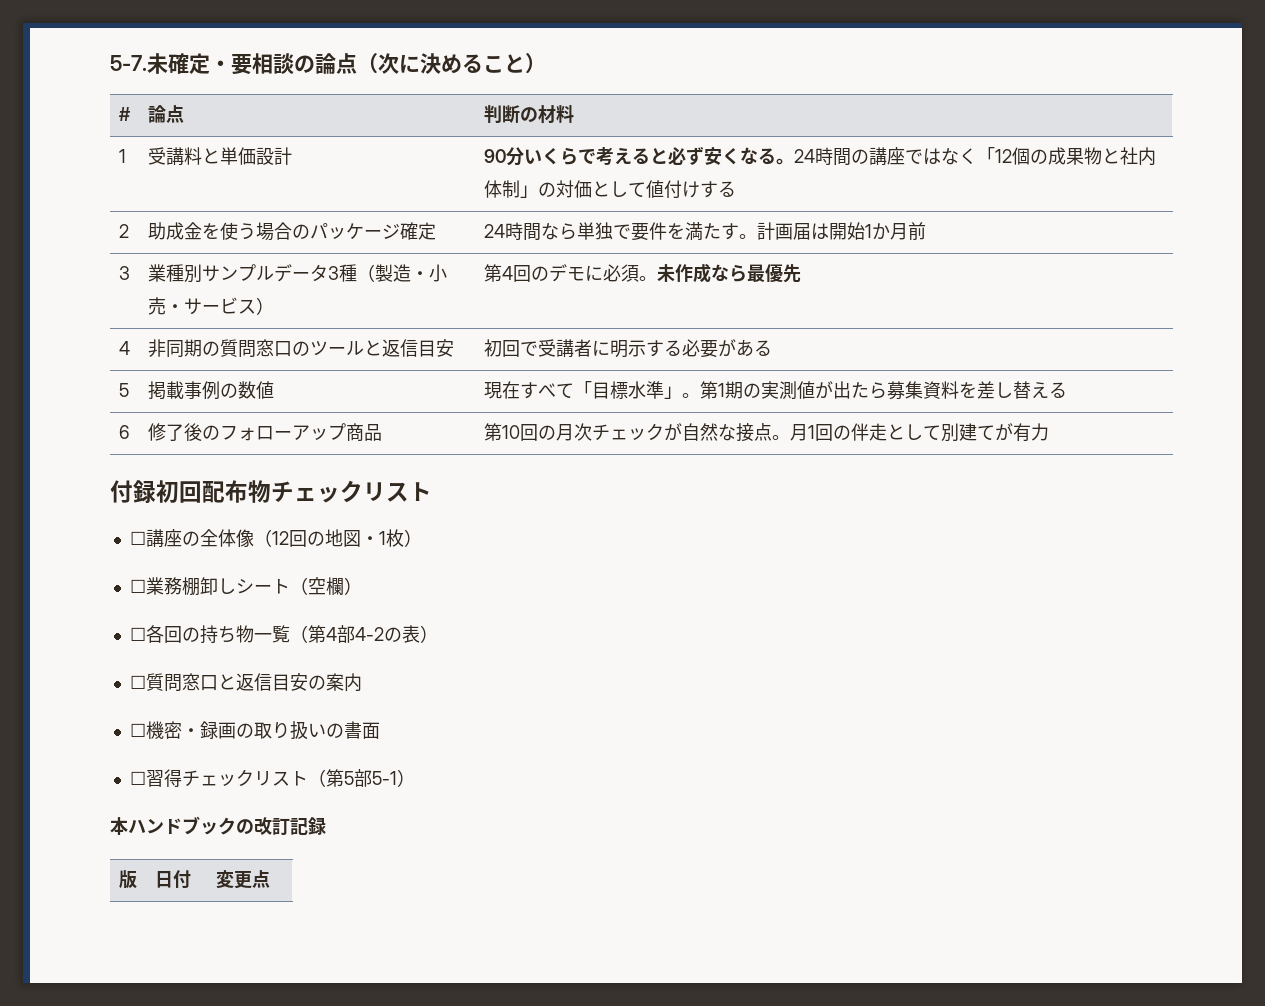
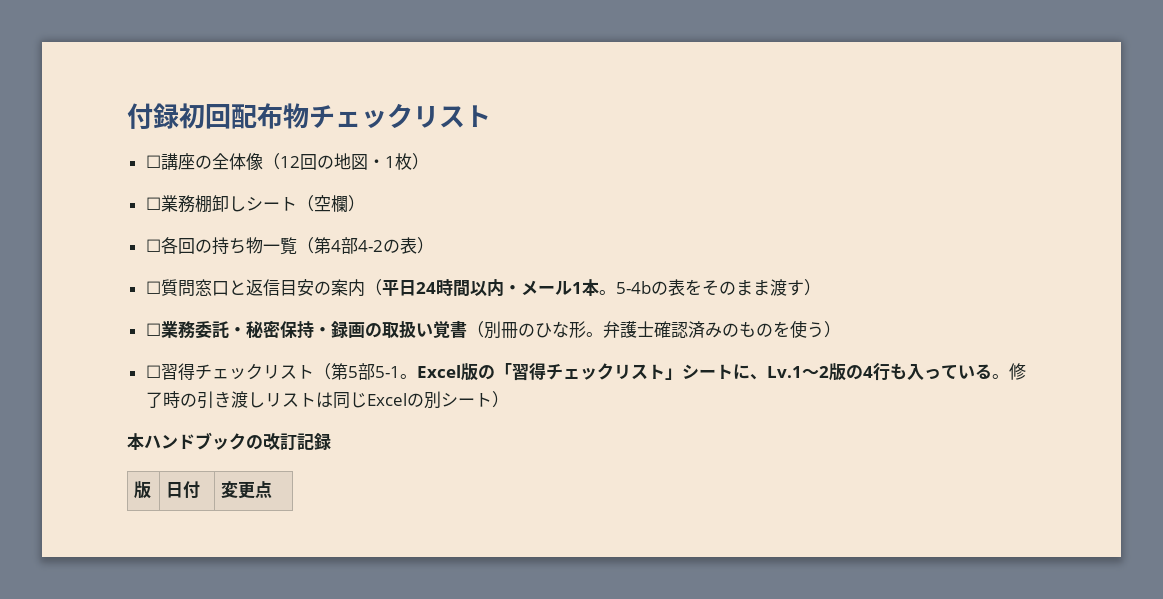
- 5-7.未確定・要相談の論点（次に決めること）
- # | 論点 | 判断の材料
- 1 | 受講料と単価設計 | 90分いくらで考えると必ず安くなる。24時間の講座ではなく「12個の成果物と社内体制」の対価として値付けする
- 2 | 助成金を使う場合のパッケージ確定 | 24時間なら単独で要件を満たす。計画届は開始1か月前
- 3 | 業種別サンプルデータ3種（製造・小売・サービス） | 第4回のデモに必須。未作成なら最優先
- 4 | 非同期の質問窓口のツールと返信目安 | 初回で受講者に明示する必要がある
- 5 | 掲載事例の数値 | 現在すべて「目標水準」。第1期の実測値が出たら募集資料を差し替える
- 6 | 修了後のフォローアップ商品 | 第10回の月次チェックが自然な接点。月1回の伴走として別建てが有力
- ☐質問窓口と返信目安の案内
- ☐機密・録画の取り扱いの書面
+ ☐質問窓口と返信目安の案内（平日24時間以内・メール1本。5-4bの表をそのまま渡す）
+ ☐業務委託・秘密保持・録画の取扱い覚書（別冊のひな形。弁護士確認済みのものを使う）
- ☐習得チェックリスト（第5部5-1）
+ ☐習得チェックリスト（第5部5-1。Excel版の「習得チェックリスト」シートに、Lv.1〜2版の4行も入っている。修了時の引き渡しリストは同じExcelの別シート）

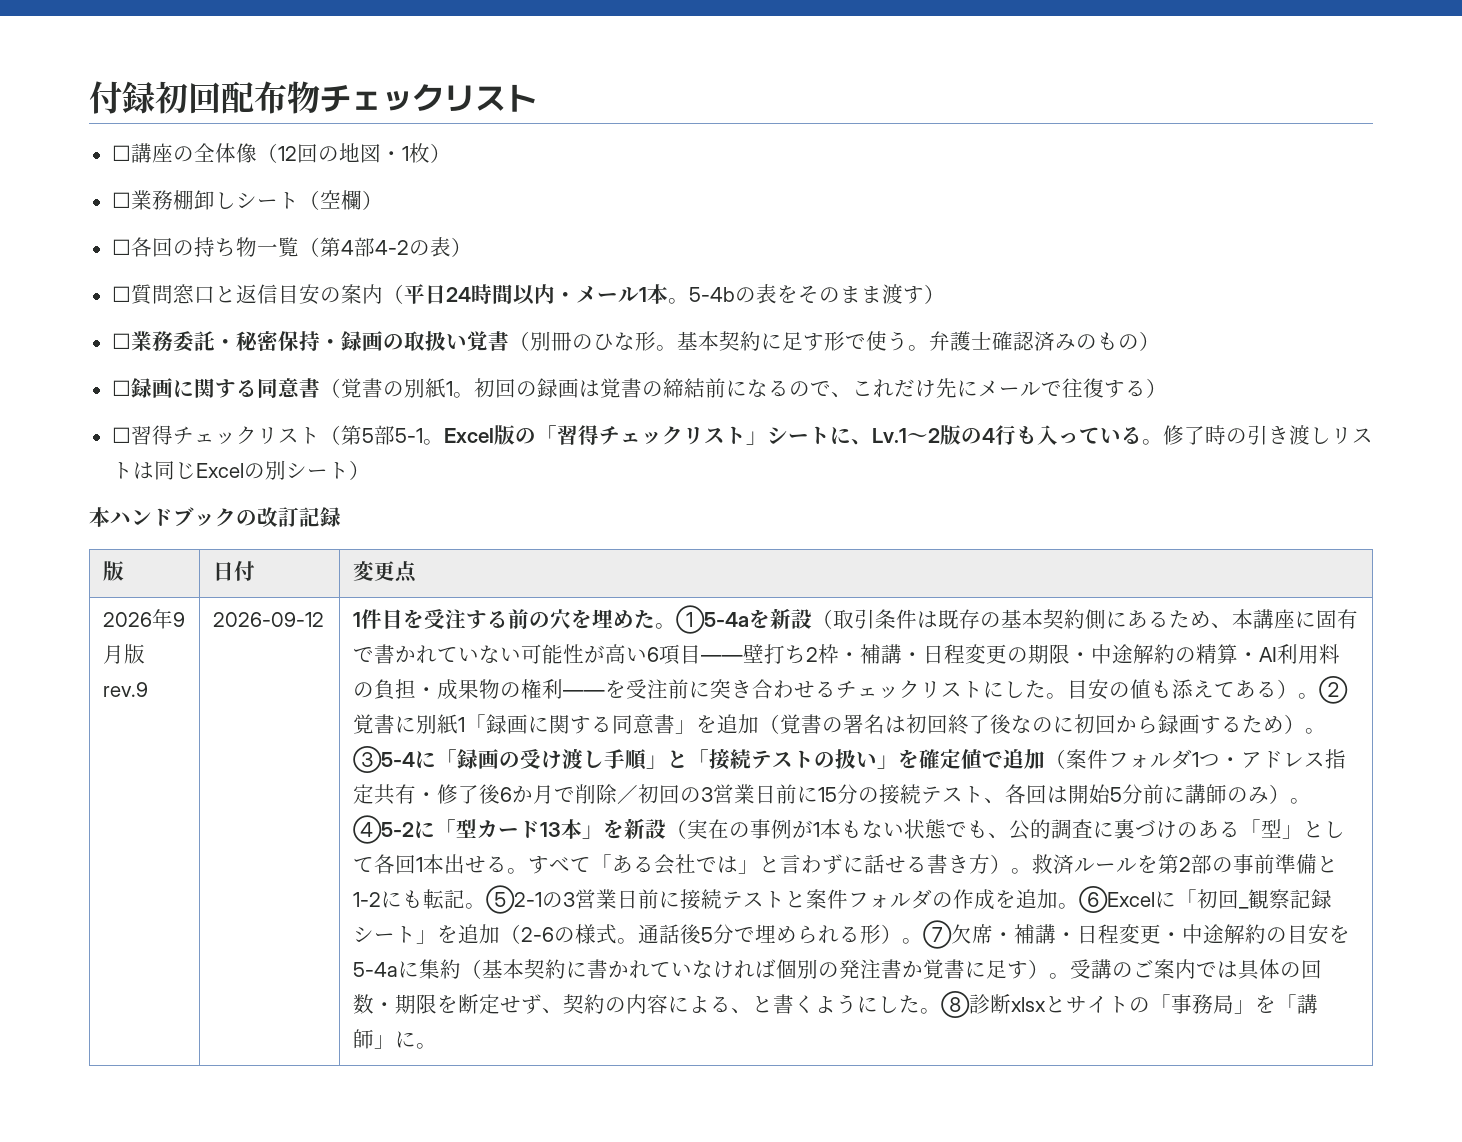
+ 基本契約に足す形で使う。
- 弁護士確認済みのものを使う）
+ 弁護士確認済みのもの）
+ ☐録画に関する同意書（覚書の別紙1。初回の録画は覚書の締結前になるので、これだけ先にメールで往復する）
+ 2026年9月版rev.9 | 2026-09-12 | 1件目を受注する前の穴を埋めた。①5-4aを新設（取引条件は既存の基本契約側にあるため、本講座に固有で書かれていない可能性が高い6項目——壁打ち2枠・補講・日程変更の期限・中途解約の精算・AI利用料の負担・成果物の権利——を受注前に突き合わせるチェックリストにした。目安の値も添えてある）。②覚書に別紙1「録画に関する同意書」を追加（覚書の署名は初回終了後なのに初回から録画するため）。③5-4に「録画の受け渡し手順」と「接続テストの扱い」を確定値で追加（案件フォルダ1つ・アドレス指定共有・修了後6か月で削除／初回の3営業日前に15分の接続テスト、各回は開始5分前に講師のみ）。④5-2に「型カード13本」を新設（実在の事例が1本もない状態でも、公的調査に裏づけのある「型」として各回1本出せる。すべて「ある会社では」と言わずに話せる書き方）。救済ルールを第2部の事前準備と1-2にも転記。⑤2-1の3営業日前に接続テストと案件フォルダの作成を追加。⑥Excelに「初回_観察記録シート」を追加（2-6の様式。通話後5分で埋められる形）。⑦欠席・補講・日程変更・中途解約の目安を5-4aに集約（基本契約に書かれていなければ個別の発注書か覚書に足す）。受講のご案内では具体の回数・期限を断定せず、契約の内容による、と書くようにした。⑧診断xlsxとサイトの「事務局」を「講師」に。

